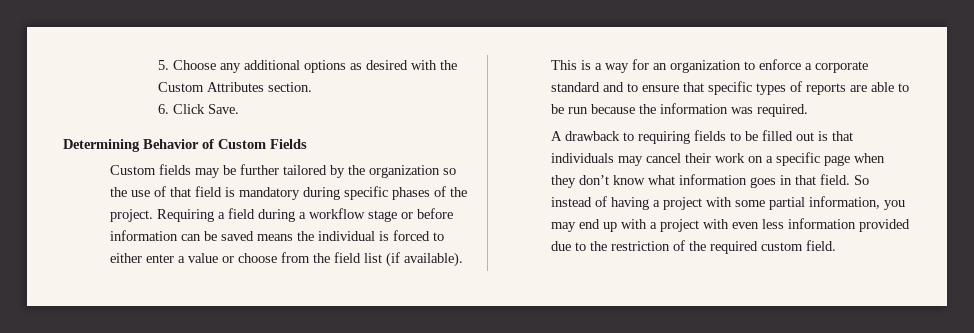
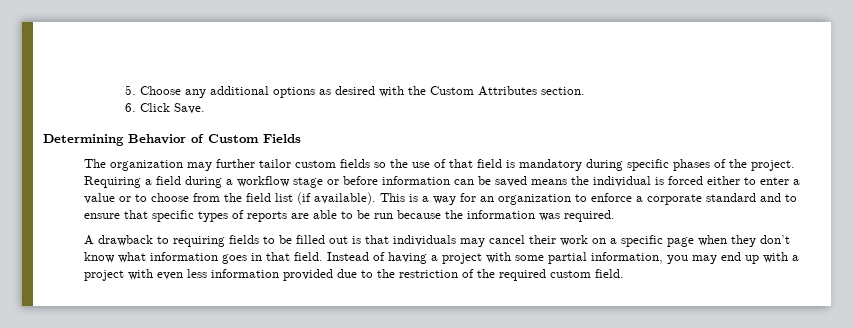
- Custom fields may be further tailored by the organization so the use of that field is mandatory during specific phases of the project.
+ The organization may further tailor custom fields so the use of that field is mandatory during specific phases of the project.
- Requiring a field during a workflow stage or before information can be saved means the individual is forced to either enter a value or choose from the field list (if available).
+ Requiring a field during a workflow stage or before information can be saved means the individual is forced either to enter a value or to choose from the field list (if available).
- So instead of having a project with some partial information, you may end up with a project with even less information provided due to the restriction of the required custom field.
+ Instead of having a project with some partial information, you may end up with a project with even less information provided due to the restriction of the required custom field.

